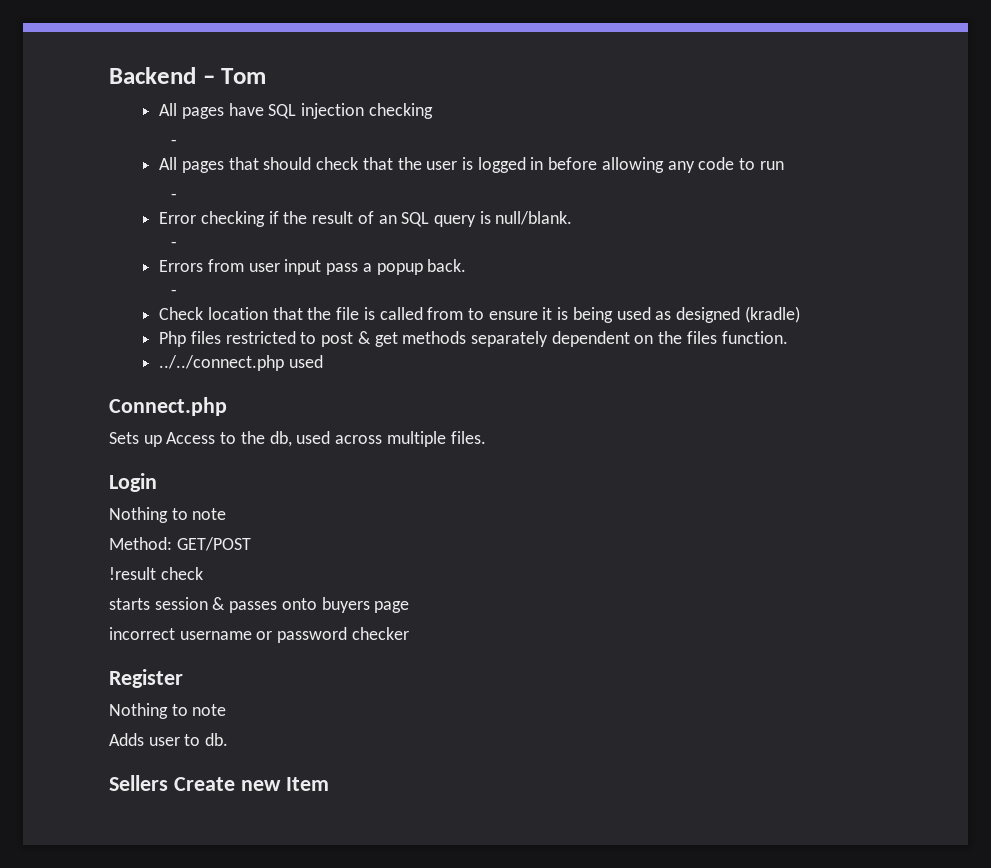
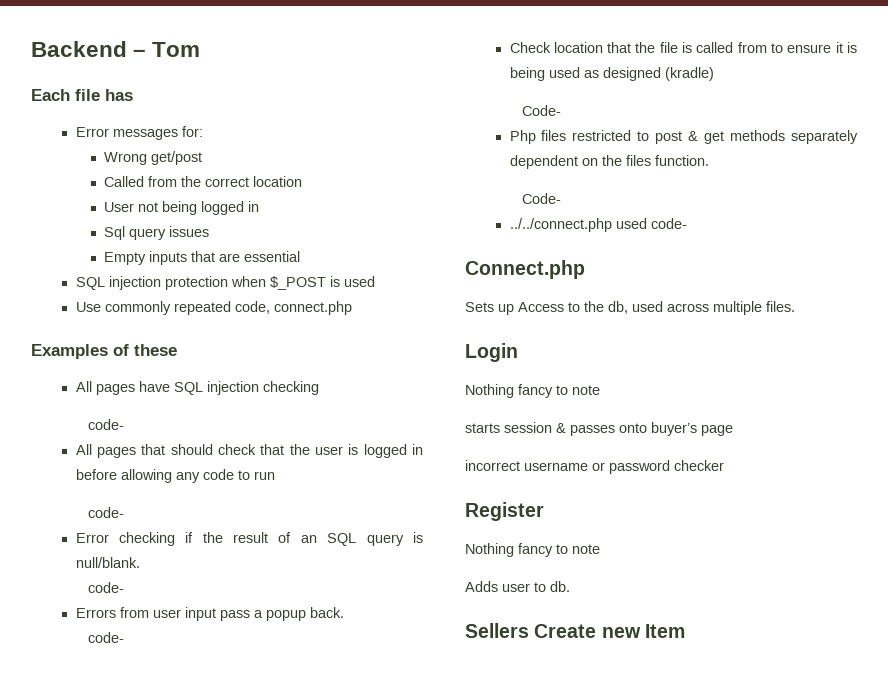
+ Each file has
+ Error messages for:
+ Wrong get/post
+ Called from the correct location
+ User not being logged in
+ Sql query issues
+ Empty inputs that are essential
+ SQL injection protection when $_POST is used
+ Use commonly repeated code, connect.php
+ Examples of these
  All pages have SQL injection checking
- -
+ code-
  All pages that should check that the user is logged in before allowing any code to run
- -
+ code-
  Error checking if the result of an SQL query is null/blank.
- -
+ code-
  Errors from user input pass a popup back.
- -
+ code-
  Check location that the file is called from to ensure it is being used as designed (kradle)
+ Code-
  Php files restricted to post & get methods separately dependent on the files function.
+ Code-
- ../../connect.php used
+ ../../connect.php used code-
  Login
- Nothing to note
- Method: GET/POST
- !result check
+ Nothing fancy to note
- starts session & passes onto buyers page
+ starts session & passes onto buyer’s page
  Register
- Nothing to note
+ Nothing fancy to note

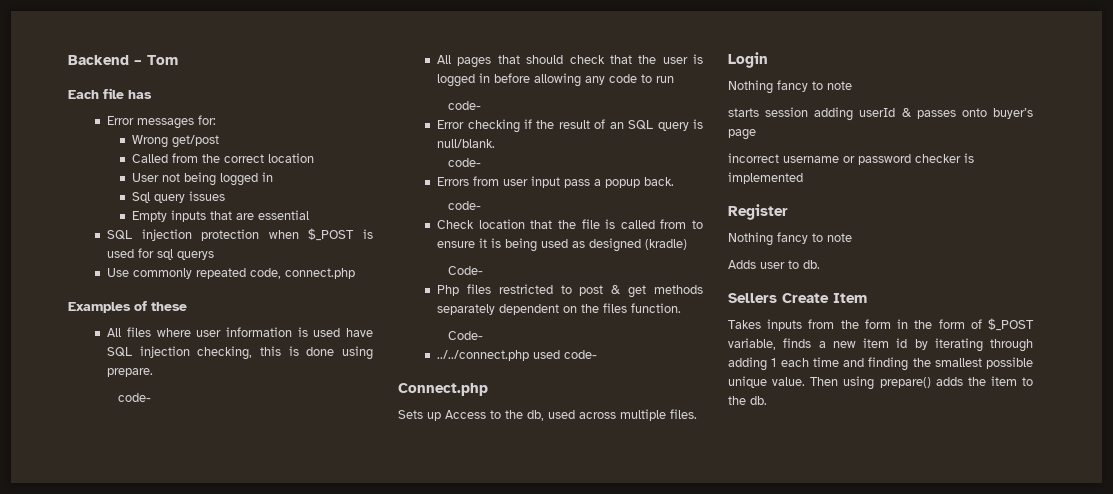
- SQL injection protection when $_POST is used
+ SQL injection protection when $_POST is used for sql querys
- All pages have SQL injection checking
+ All files where user information is used have SQL injection checking, this is done using prepare.
- starts session & passes onto buyer’s page
+ starts session adding userId & passes onto buyer’s page
- incorrect username or password checker
+ incorrect username or password checker is implemented
- Sellers Create new Item
+ Sellers Create Item
+ Takes inputs from the form in the form of $_POST variable, finds a new item id by iterating through adding 1 each time and finding the smallest possible unique value. Then using prepare() adds the item to the db.

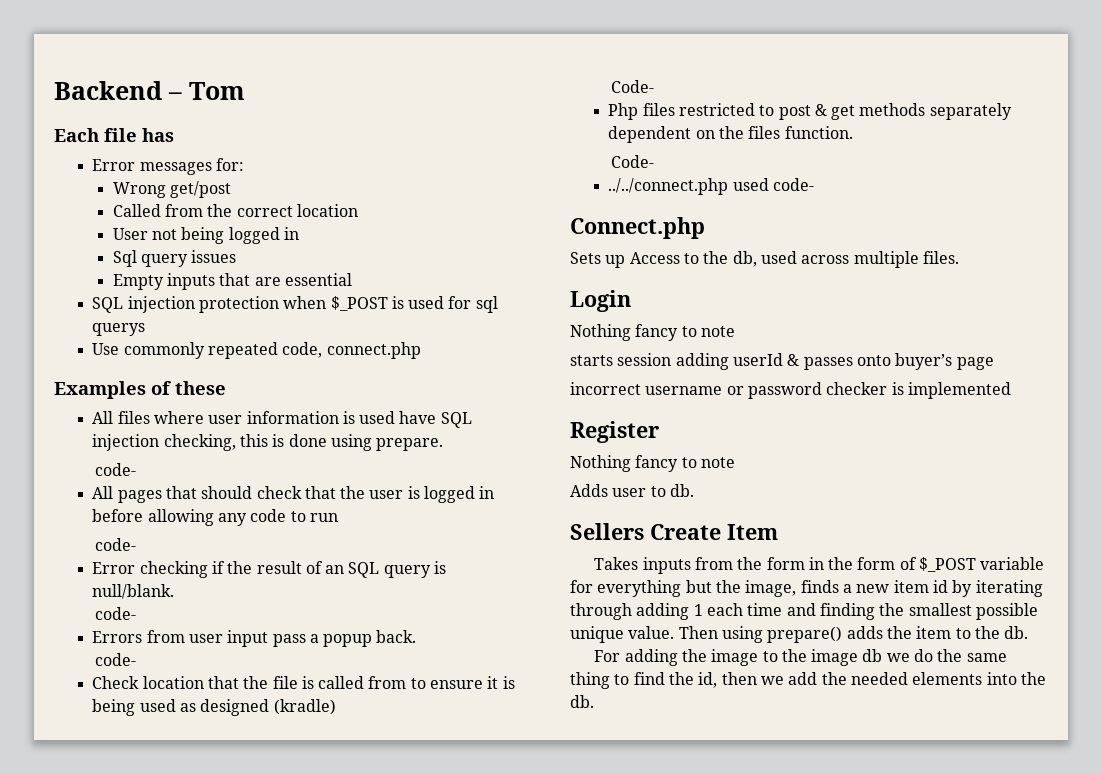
- Takes inputs from the form in the form of $_POST variable, finds a new item id by iterating through adding 1 each time and finding the smallest possible unique value.
+ Takes inputs from the form in the form of $_POST variable for everything but the image, finds a new item id by iterating through adding 1 each time and finding the smallest possible unique value.
+ For adding the image to the image db we do the same thing to find the id, then we add the needed elements into the db.

